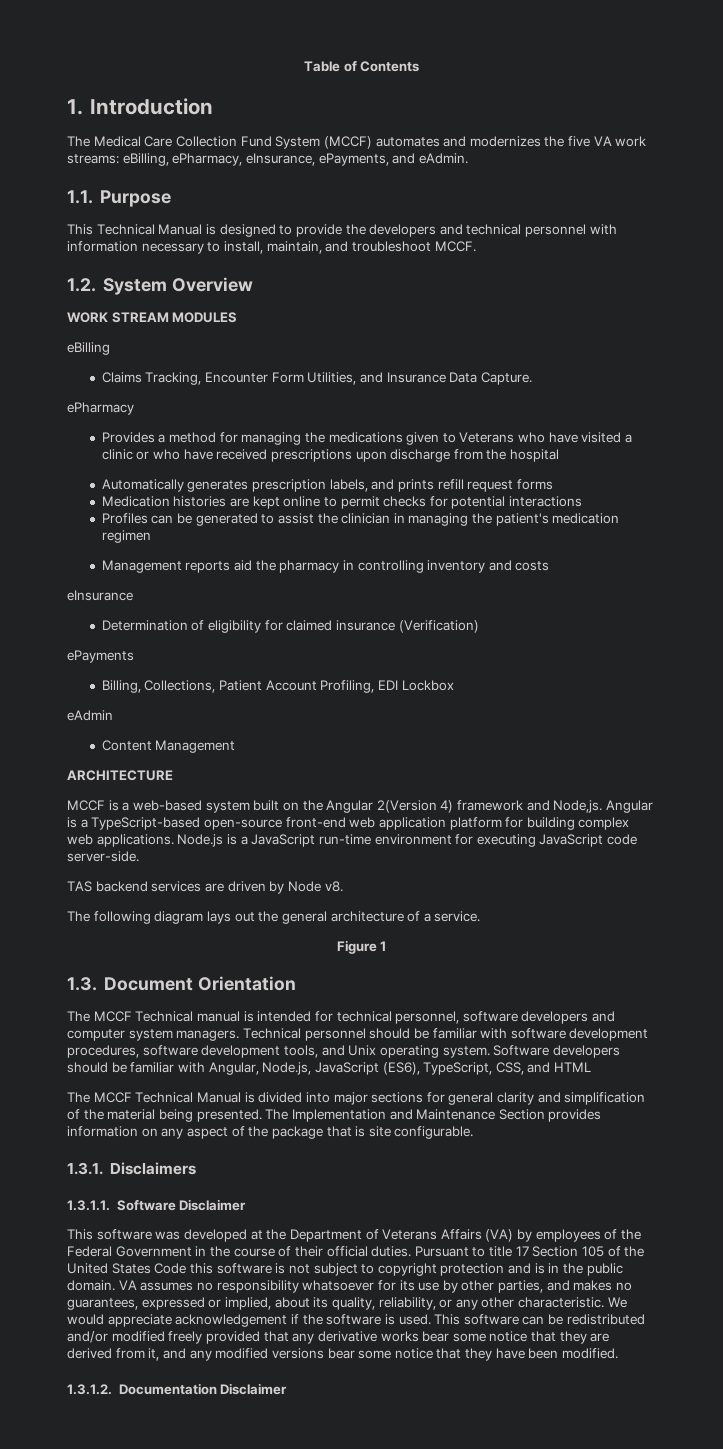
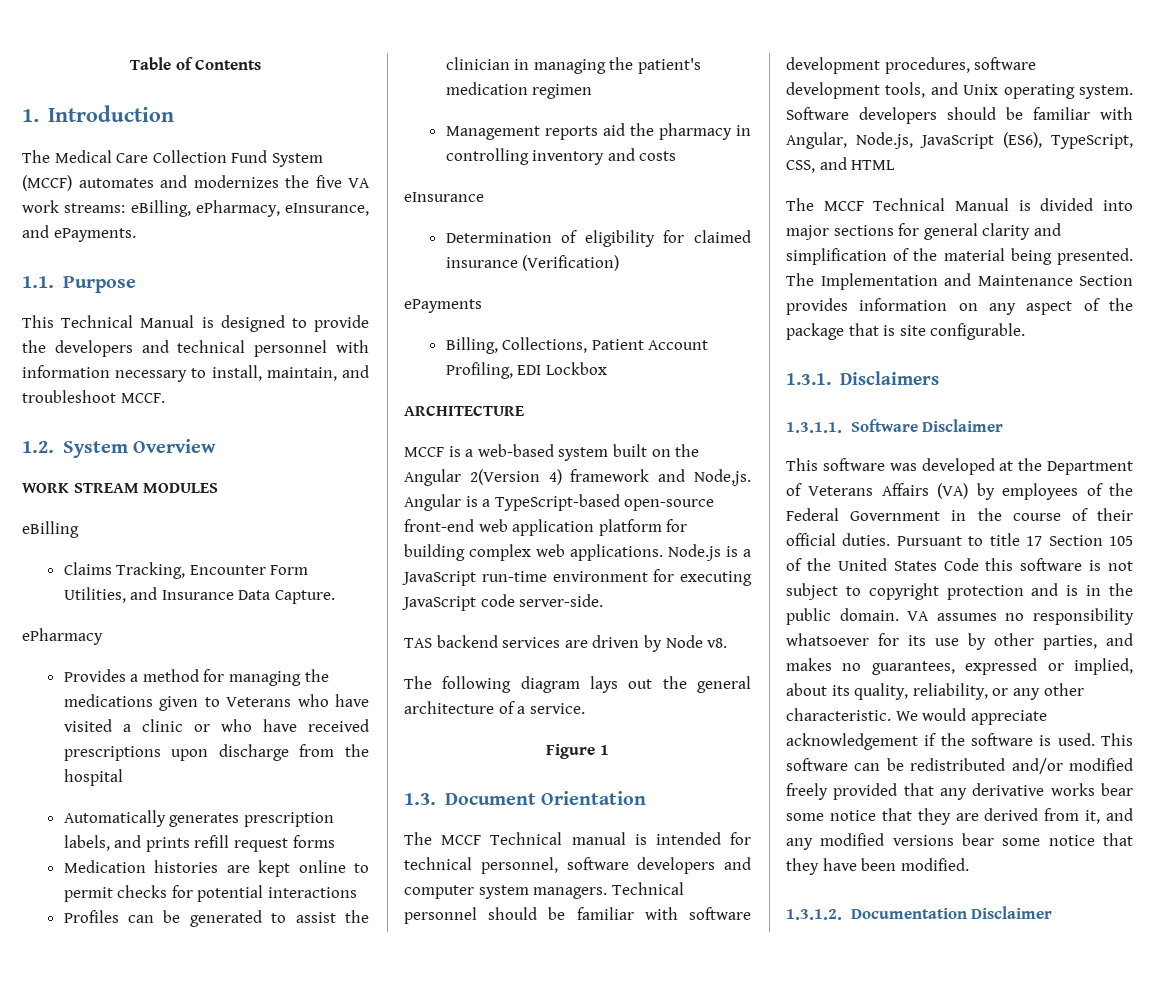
- The Medical Care Collection Fund System (MCCF) automates and modernizes the five VA work streams: eBilling, ePharmacy, eInsurance, ePayments, and eAdmin.
+ The Medical Care Collection Fund System (MCCF) automates and modernizes the five VA work streams: eBilling, ePharmacy, eInsurance, and ePayments.
- eAdmin
- Content Management

